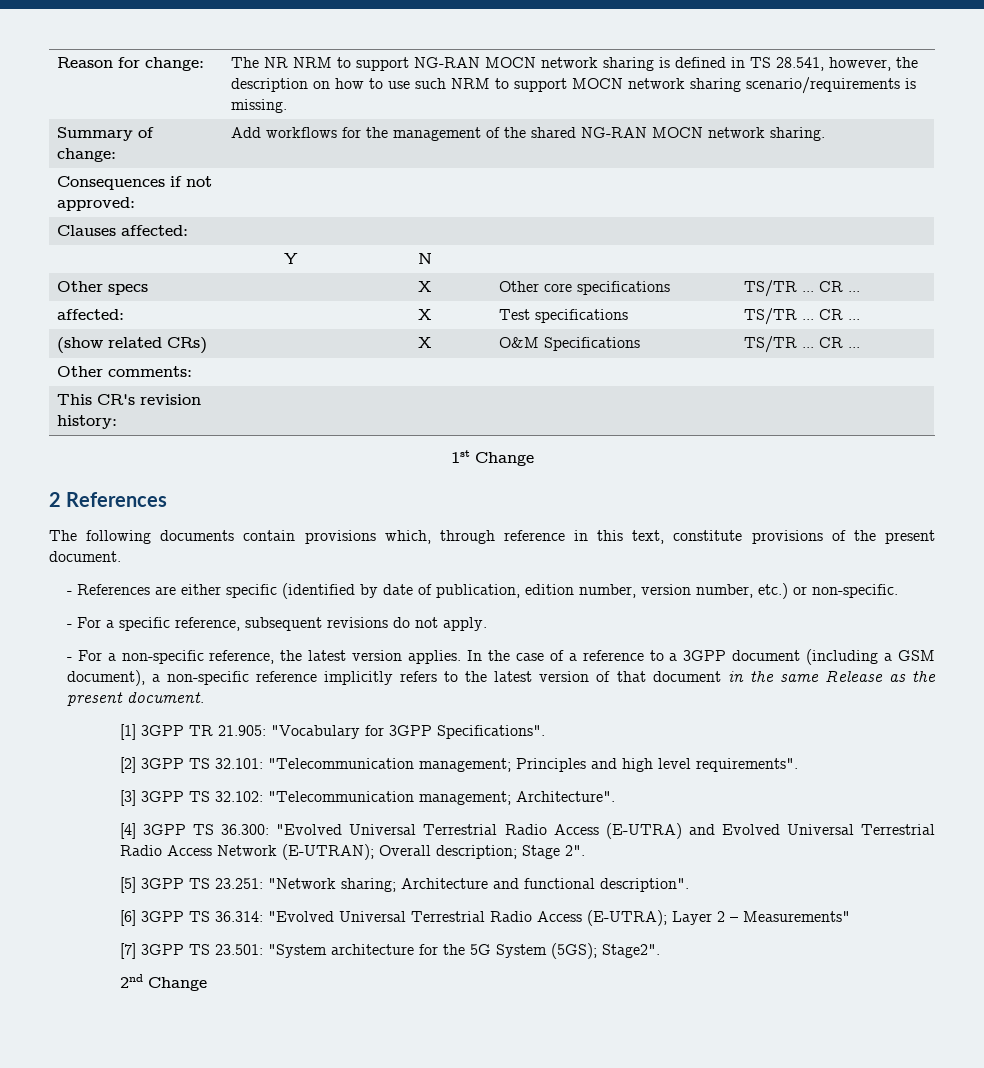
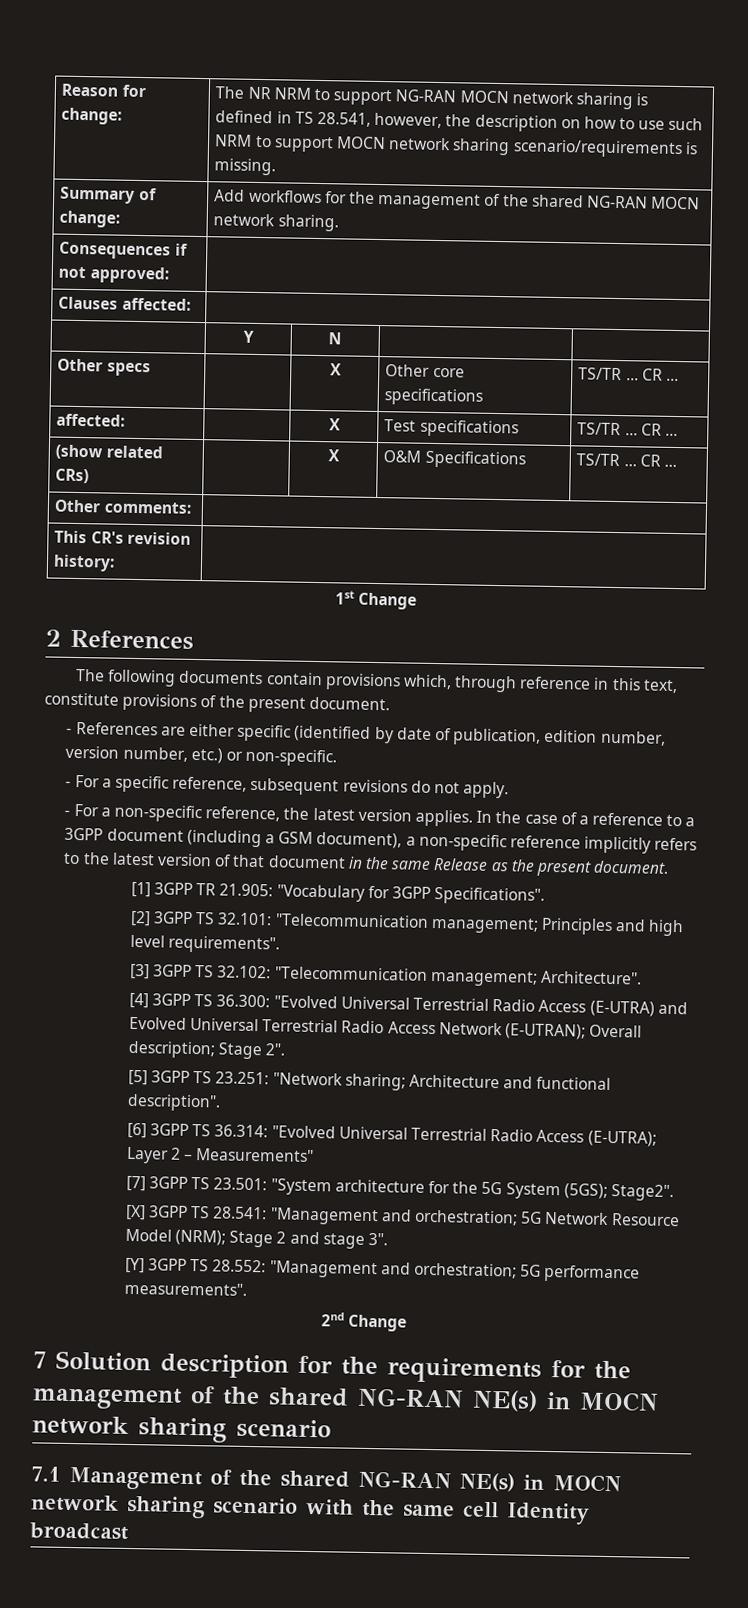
+ [X] 3GPP TS 28.541: "Management and orchestration; 5G Network Resource Model (NRM); Stage 2 and stage 3".
+ [Y] 3GPP TS 28.552: "Management and orchestration; 5G performance measurements".
  2nd Change
+ 7 Solution description for the requirements for the management of the shared NG-RAN NE(s) in MOCN network sharing scenario
+ 7.1 Management of the shared NG-RAN NE(s) in MOCN network sharing scenario with the same cell Identity broadcast

